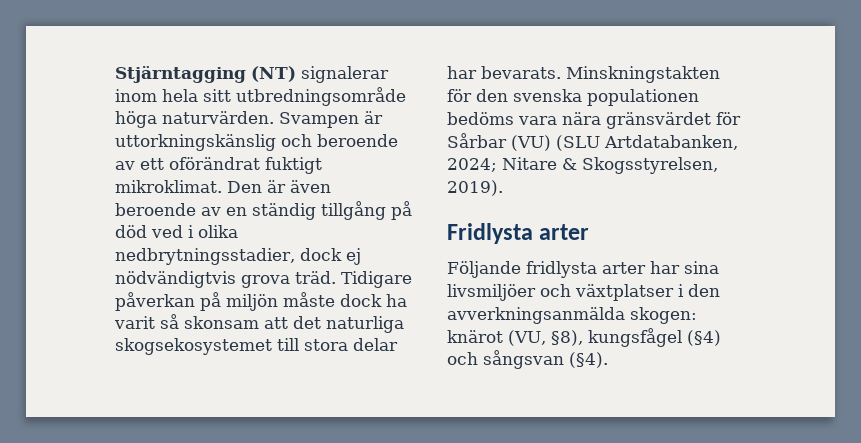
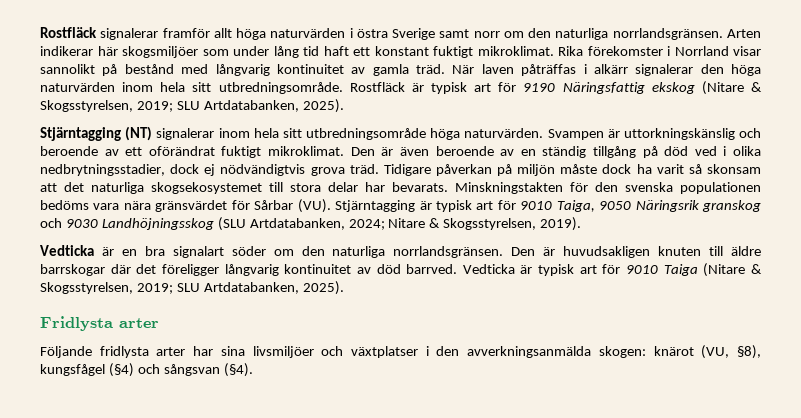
+ Rostfläck signalerar framför allt höga naturvärden i östra Sverige samt norr om den naturliga norrlandsgränsen. Arten indikerar här skogsmiljöer som under lång tid haft ett konstant fuktigt mikroklimat. Rika förekomster i Norrland visar sannolikt på bestånd med långvarig kontinuitet av gamla träd. När laven påträffas i alkärr signalerar den höga naturvärden inom hela sitt utbredningsområde. Rostfläck är typisk art för 9190 Näringsfattig ekskog (Nitare & Skogsstyrelsen, 2019; SLU Artdatabanken, 2025).
- Minskningstakten för den svenska populationen bedöms vara nära gränsvärdet för Sårbar (VU) (SLU Artdatabanken, 2024; Nitare & Skogsstyrelsen, 2019).
+ Minskningstakten för den svenska populationen bedöms vara nära gränsvärdet för Sårbar (VU). Stjärntagging är typisk art för 9010 Taiga, 9050 Näringsrik granskog och 9030 Landhöjningsskog (SLU Artdatabanken, 2024; Nitare & Skogsstyrelsen, 2019).
+ Vedticka är en bra signalart söder om den naturliga norrlandsgränsen. Den är huvudsakligen knuten till äldre barrskogar där det föreligger långvarig kontinuitet av död barrved. Vedticka är typisk art för 9010 Taiga (Nitare & Skogsstyrelsen, 2019; SLU Artdatabanken, 2025).

